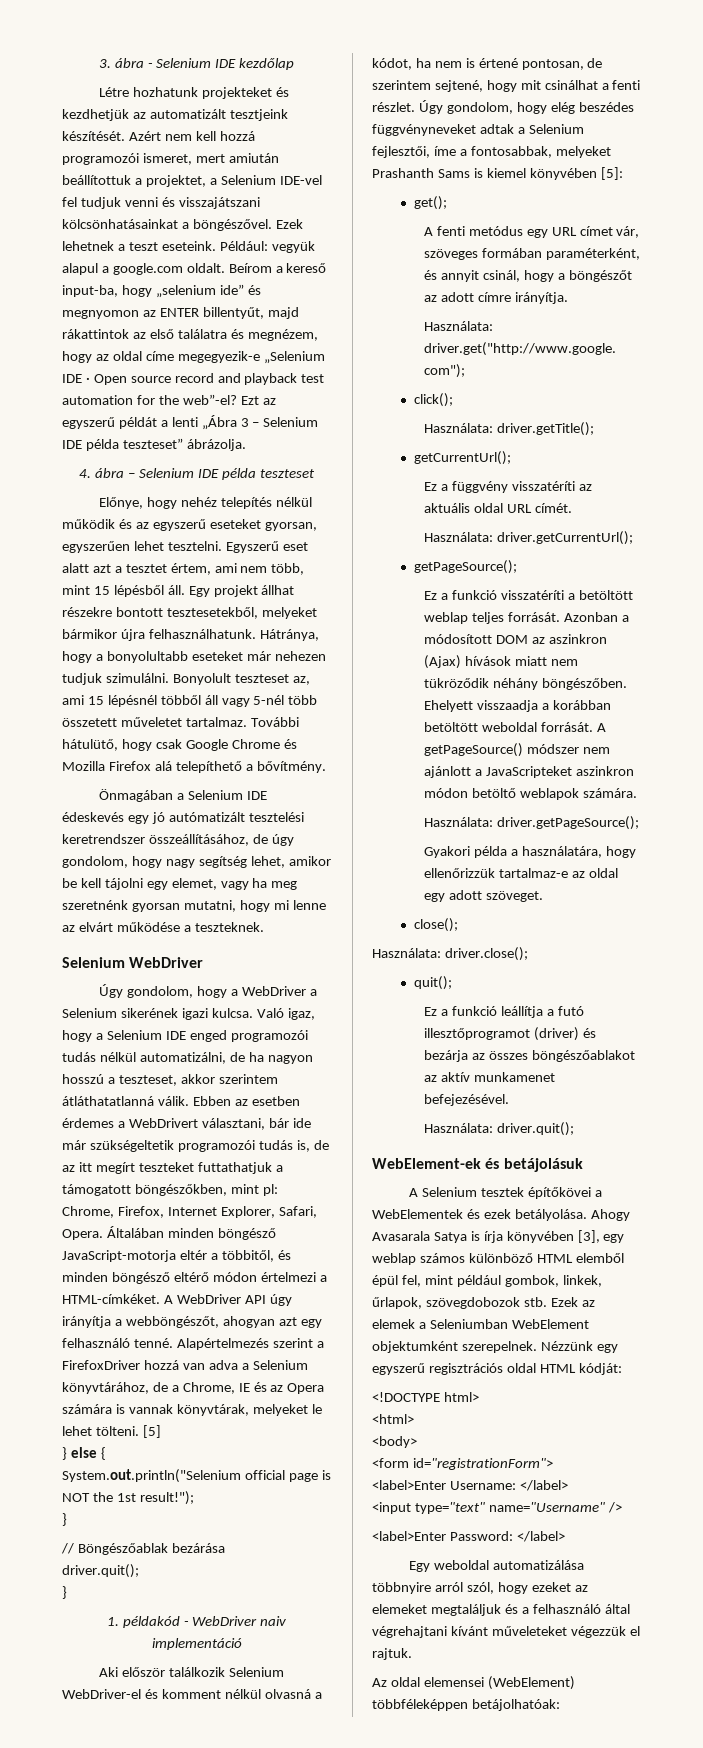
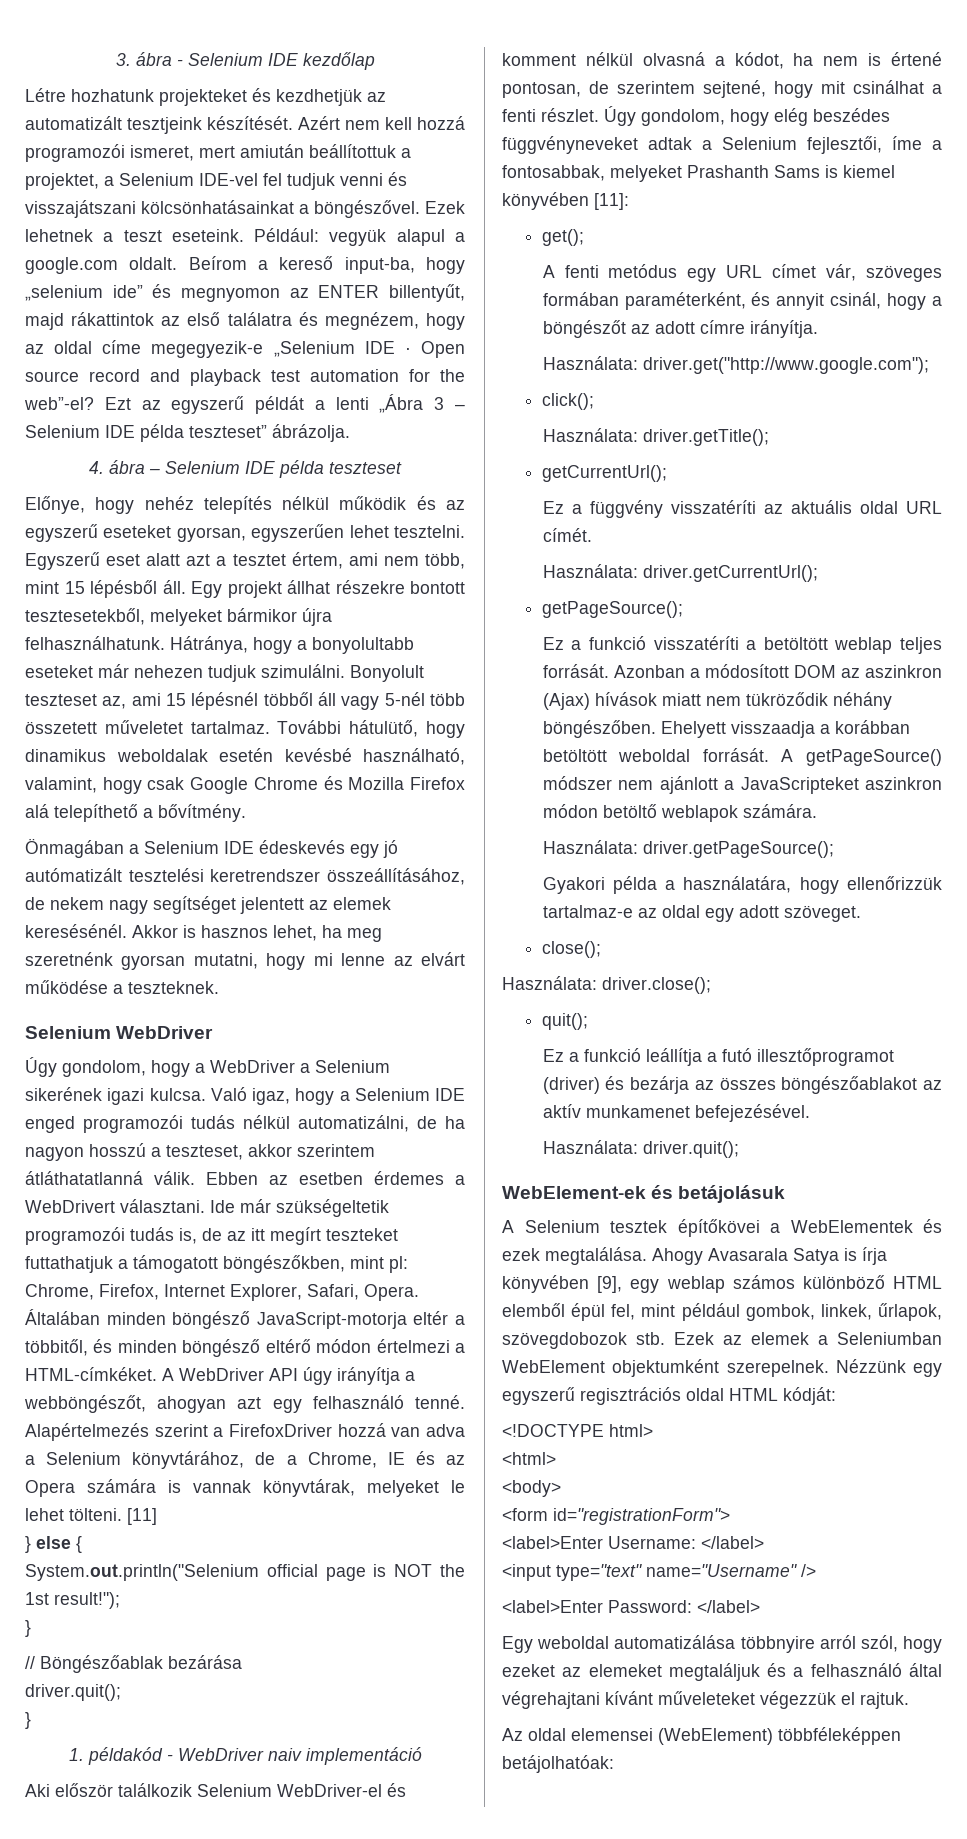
- További hátulütő, hogy csak Google Chrome és Mozilla Firefox alá telepíthető a bővítmény.
+ További hátulütő, hogy dinamikus weboldalak esetén kevésbé használható, valamint, hogy csak Google Chrome és Mozilla Firefox alá telepíthető a bővítmény.
- Önmagában a Selenium IDE édeskevés egy jó autómatizált tesztelési keretrendszer összeállításához, de úgy gondolom, hogy nagy segítség lehet, amikor be kell tájolni egy elemet, vagy ha meg szeretnénk gyorsan mutatni, hogy mi lenne az elvárt működése a teszteknek.
+ Önmagában a Selenium IDE édeskevés egy jó autómatizált tesztelési keretrendszer összeállításához, de nekem nagy segítséget jelentett az elemek keresésénél. Akkor is hasznos lehet, ha meg szeretnénk gyorsan mutatni, hogy mi lenne az elvárt működése a teszteknek.
- Ebben az esetben érdemes a WebDrivert választani, bár ide már szükségeltetik programozói tudás is, de az itt megírt teszteket futtathatjuk a támogatott böngészőkben, mint pl: Chrome, Firefox, Internet Explorer, Safari, Opera.
+ Ebben az esetben érdemes a WebDrivert választani. Ide már szükségeltetik programozói tudás is, de az itt megírt teszteket futtathatjuk a támogatott böngészőkben, mint pl: Chrome, Firefox, Internet Explorer, Safari, Opera.
- [5]
+ [11]
- Úgy gondolom, hogy elég beszédes függvényneveket adtak a Selenium fejlesztői, íme a fontosabbak, melyeket Prashanth Sams is kiemel könyvében [5]:
+ Úgy gondolom, hogy elég beszédes függvényneveket adtak a Selenium fejlesztői, íme a fontosabbak, melyeket Prashanth Sams is kiemel könyvében [11]:
- A Selenium tesztek építőkövei a WebElementek és ezek betályolása.
+ A Selenium tesztek építőkövei a WebElementek és ezek megtalálása.
- Ahogy Avasarala Satya is írja könyvében [3], egy weblap számos különböző HTML elemből épül fel, mint például gombok, linkek, űrlapok, szövegdobozok stb.
+ Ahogy Avasarala Satya is írja könyvében [9], egy weblap számos különböző HTML elemből épül fel, mint például gombok, linkek, űrlapok, szövegdobozok stb.

